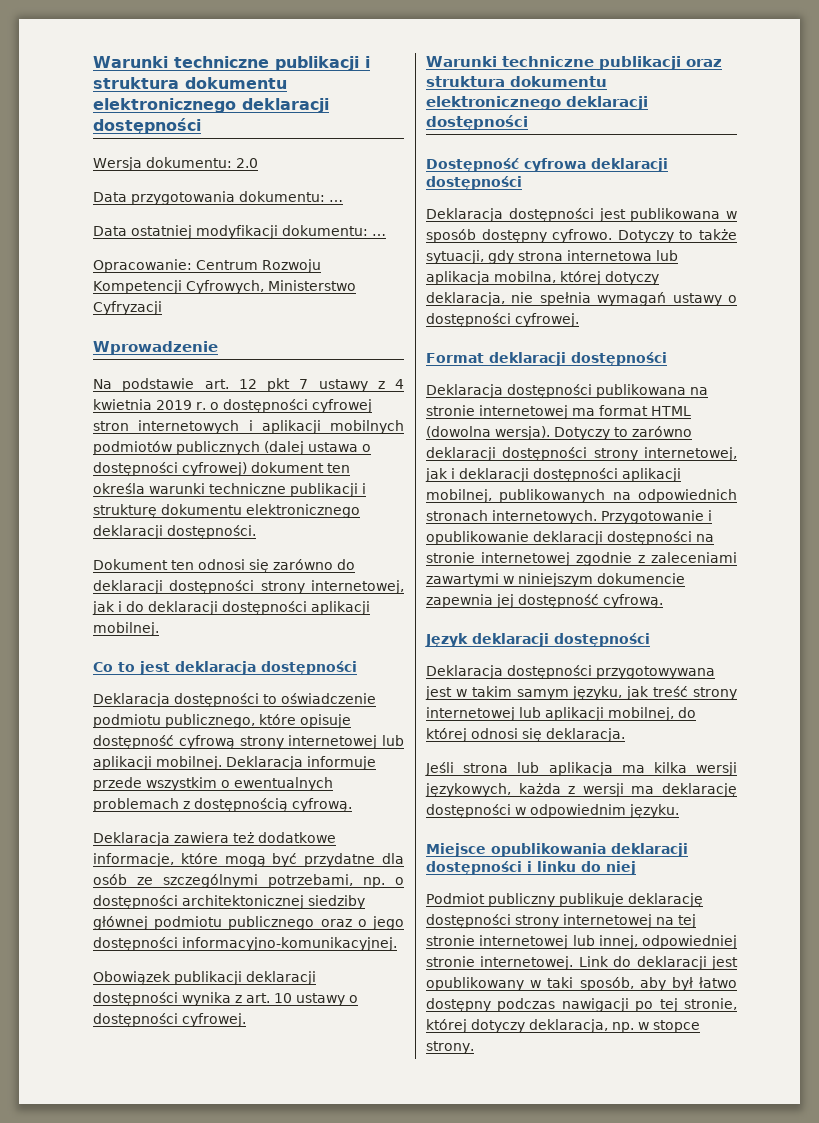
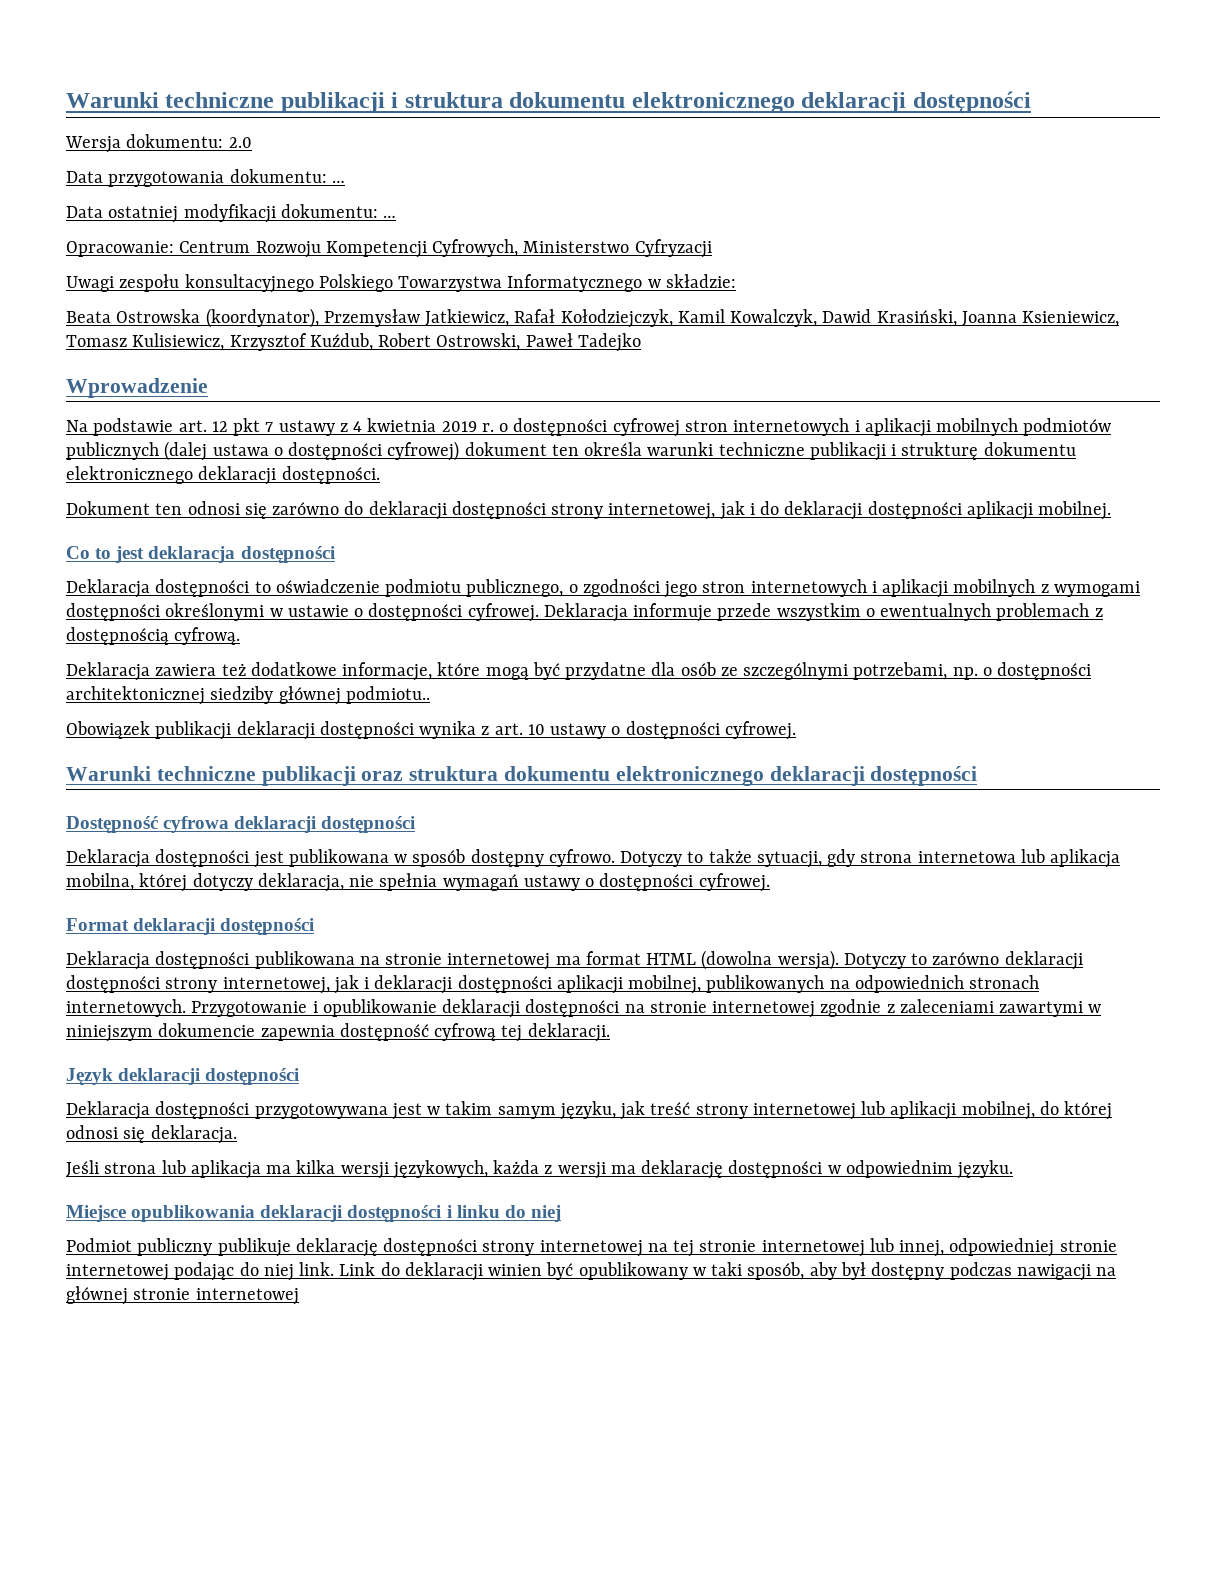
+ Uwagi zespołu konsultacyjnego Polskiego Towarzystwa Informatycznego w składzie:
+ Beata Ostrowska (koordynator), Przemysław Jatkiewicz, Rafał Kołodziejczyk, Kamil Kowalczyk, Dawid Krasiński, Joanna Ksieniewicz, Tomasz Kulisiewicz, Krzysztof Kuźdub, Robert Ostrowski, Paweł Tadejko
- Deklaracja dostępności to oświadczenie podmiotu publicznego, które opisuje dostępność cyfrową strony internetowej lub aplikacji mobilnej.
+ Deklaracja dostępności to oświadczenie podmiotu publicznego, o zgodności jego stron internetowych i aplikacji mobilnych z wymogami dostępności określonymi w ustawie o dostępności cyfrowej.
- Deklaracja zawiera też dodatkowe informacje, które mogą być przydatne dla osób ze szczególnymi potrzebami, np. o dostępności architektonicznej siedziby głównej podmiotu publicznego oraz o jego dostępności informacyjno-komunikacyjnej.
+ Deklaracja zawiera też dodatkowe informacje, które mogą być przydatne dla osób ze szczególnymi potrzebami, np. o dostępności architektonicznej siedziby głównej podmiotu..
- Przygotowanie i opublikowanie deklaracji dostępności na stronie internetowej zgodnie z zaleceniami zawartymi w niniejszym dokumencie zapewnia jej dostępność cyfrową.
+ Przygotowanie i opublikowanie deklaracji dostępności na stronie internetowej zgodnie z zaleceniami zawartymi w niniejszym dokumencie zapewnia dostępność cyfrową tej deklaracji.
- Podmiot publiczny publikuje deklarację dostępności strony internetowej na tej stronie internetowej lub innej, odpowiedniej stronie internetowej.
+ Podmiot publiczny publikuje deklarację dostępności strony internetowej na tej stronie internetowej lub innej, odpowiedniej stronie internetowej podając do niej link.
- Link do deklaracji jest opublikowany w taki sposób, aby był łatwo dostępny podczas nawigacji po tej stronie, której dotyczy deklaracja, np. w stopce strony.
+ Link do deklaracji winien być opublikowany w taki sposób, aby był dostępny podczas nawigacji na głównej stronie internetowej

